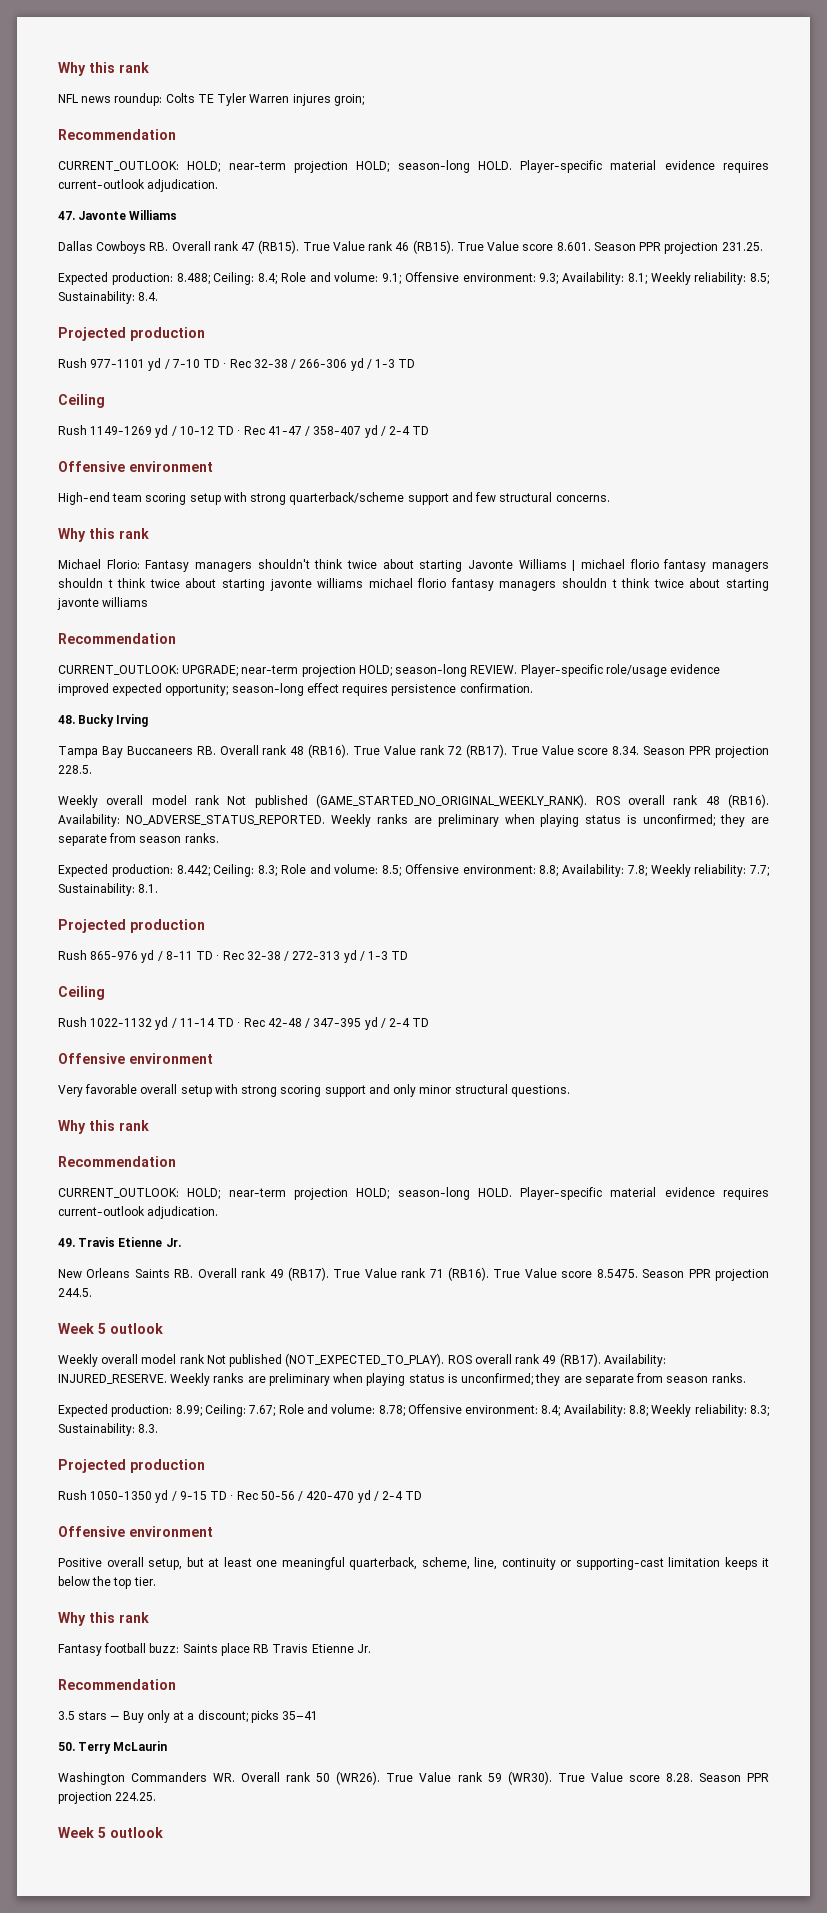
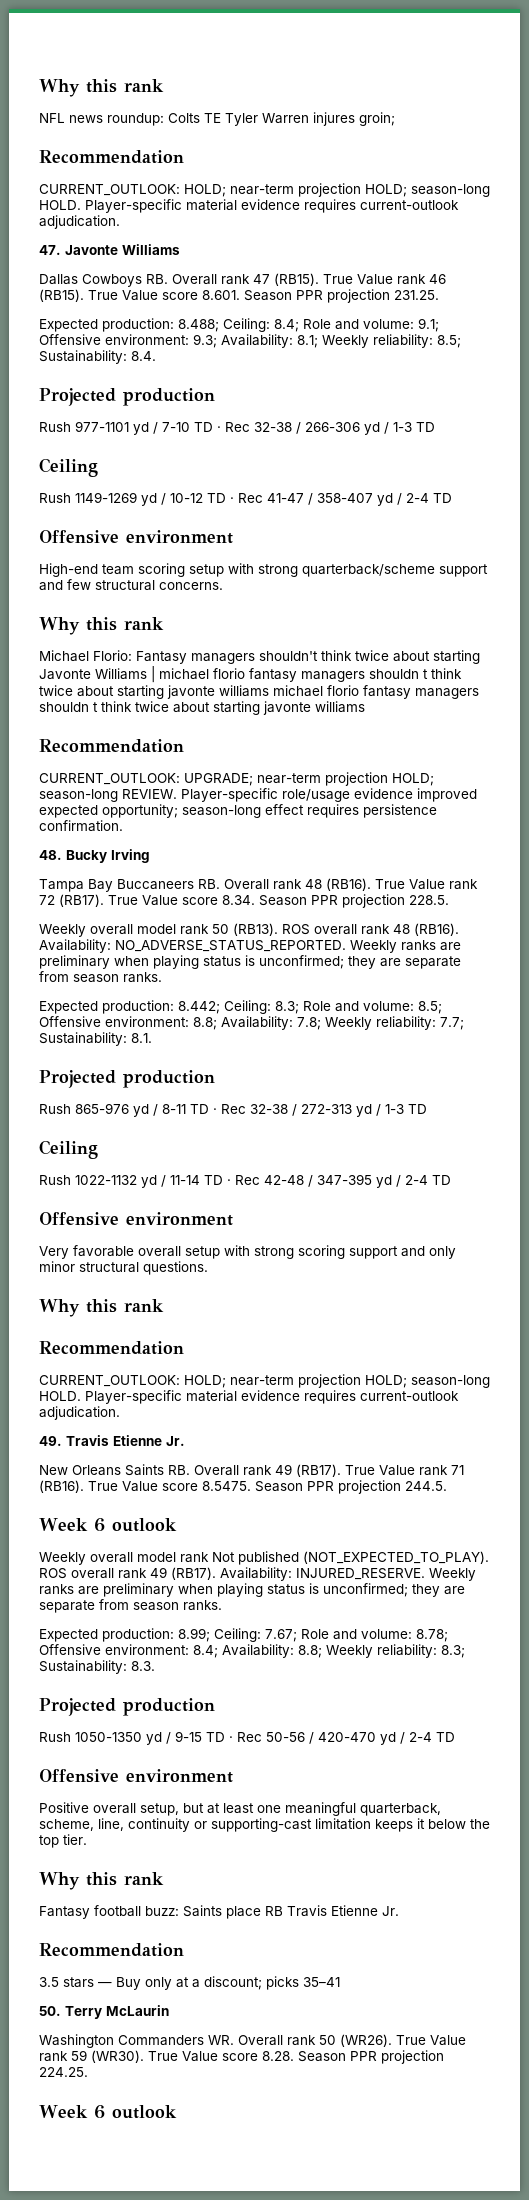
- Weekly overall model rank Not published (GAME_STARTED_NO_ORIGINAL_WEEKLY_RANK).
+ Weekly overall model rank 50 (RB13).
  True Value score 8.5475. Season PPR projection 244.5.
- Week 5 outlook
+ Week 6 outlook
  True Value score 8.28. Season PPR projection 224.25.
- Week 5 outlook
+ Week 6 outlook

